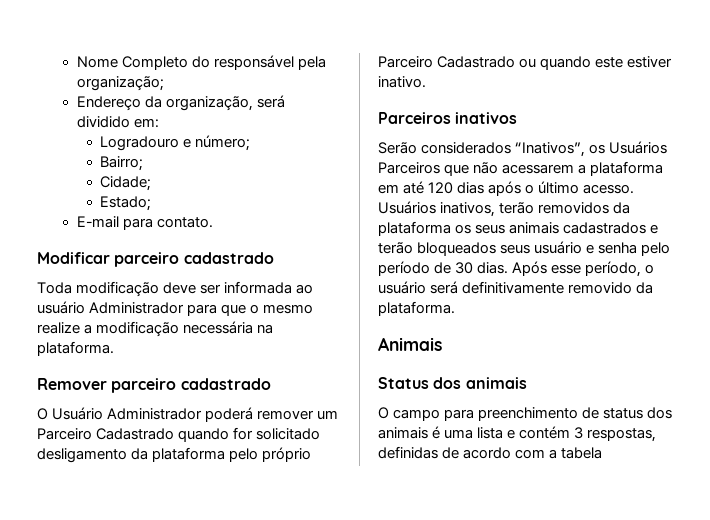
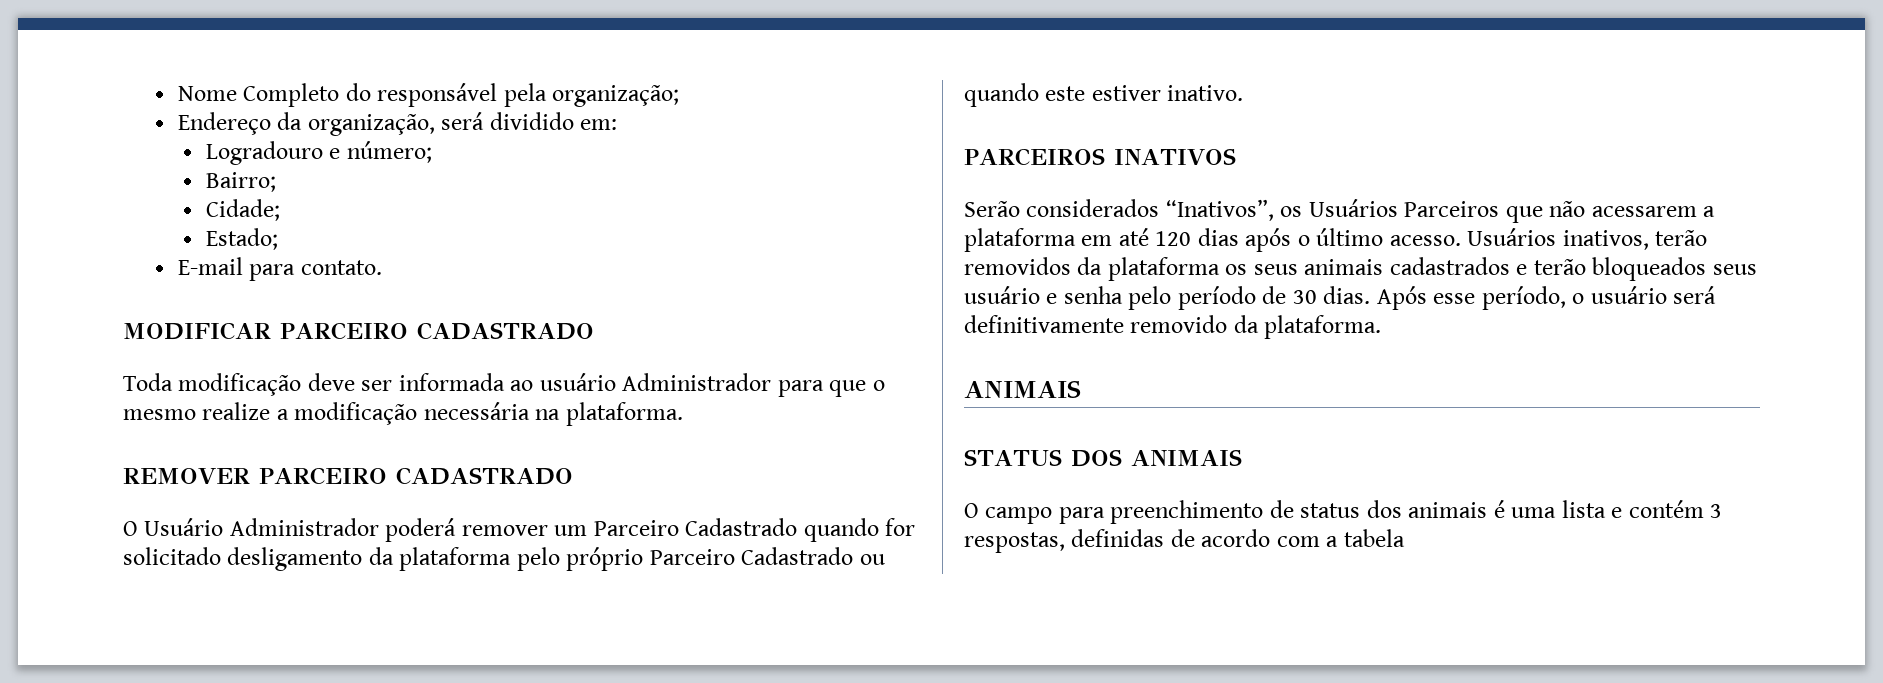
- Modificar parceiro cadastrado
+ MODIFICAR PARCEIRO CADASTRADO
- Remover parceiro cadastrado
+ REMOVER PARCEIRO CADASTRADO
- Parceiros inativos
+ PARCEIROS INATIVOS
  Após esse período, o usuário será definitivamente removido da plataforma.
- Animais
- Status dos animais
+ ANIMAIS
+ STATUS DOS ANIMAIS

